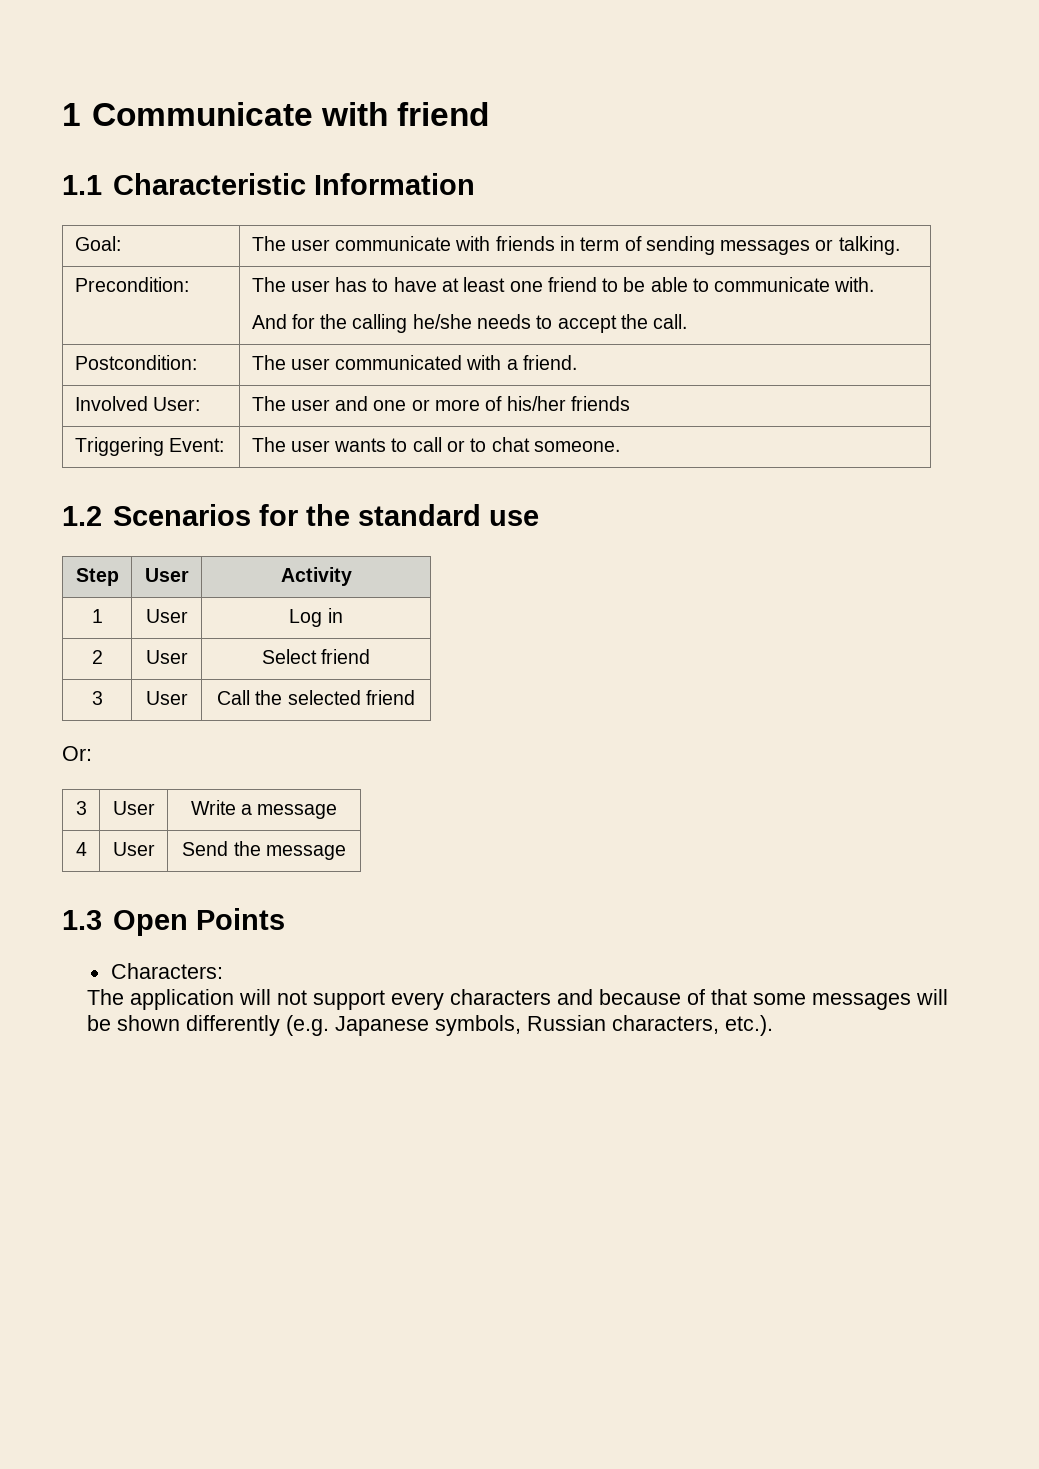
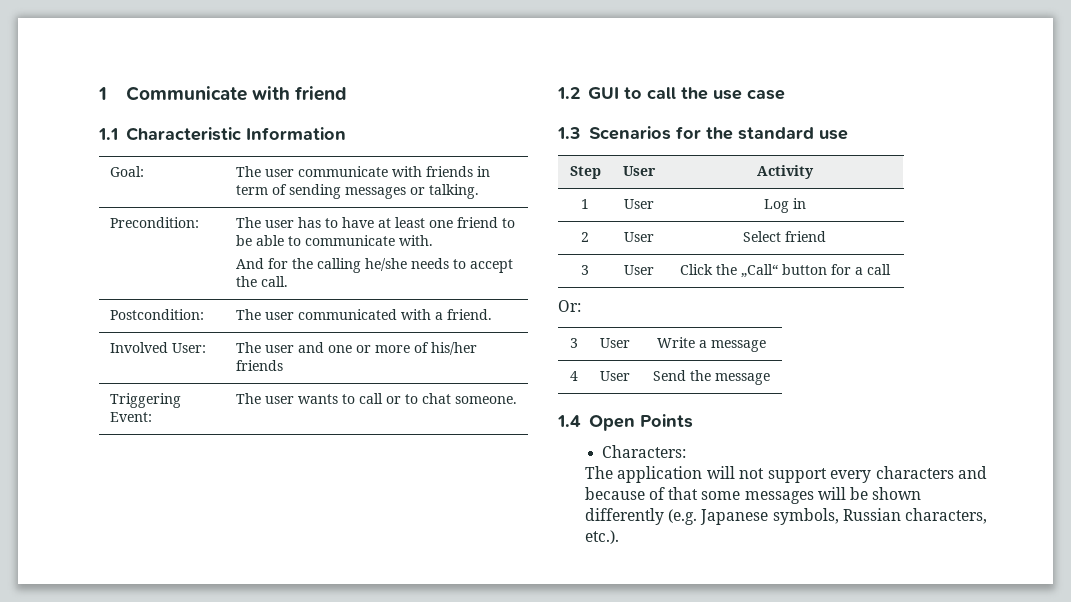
- 1.2 Scenarios for the standard use
+ 1.2 GUI to call the use case
+ 1.3 Scenarios for the standard use
- 3 | User | Call the selected friend
+ 3 | User | Click the „Call“ button for a call
- 1.3 Open Points
+ 1.4 Open Points

